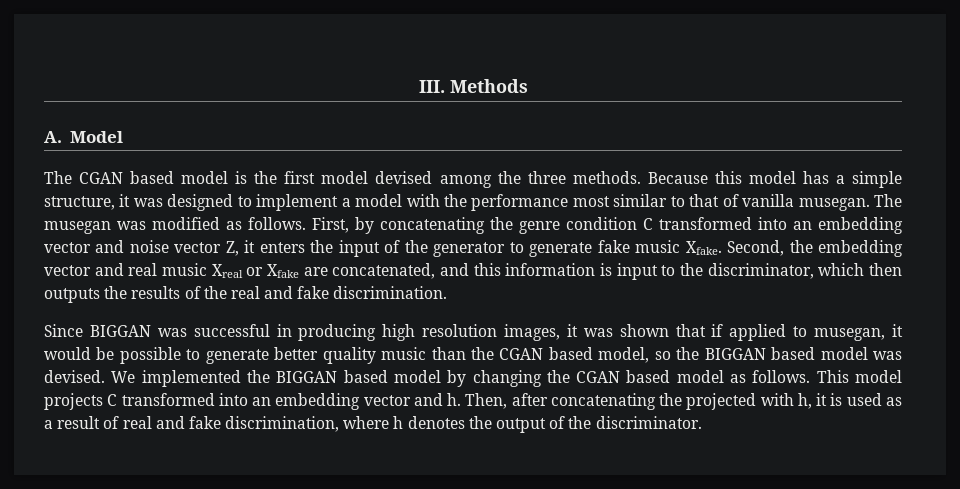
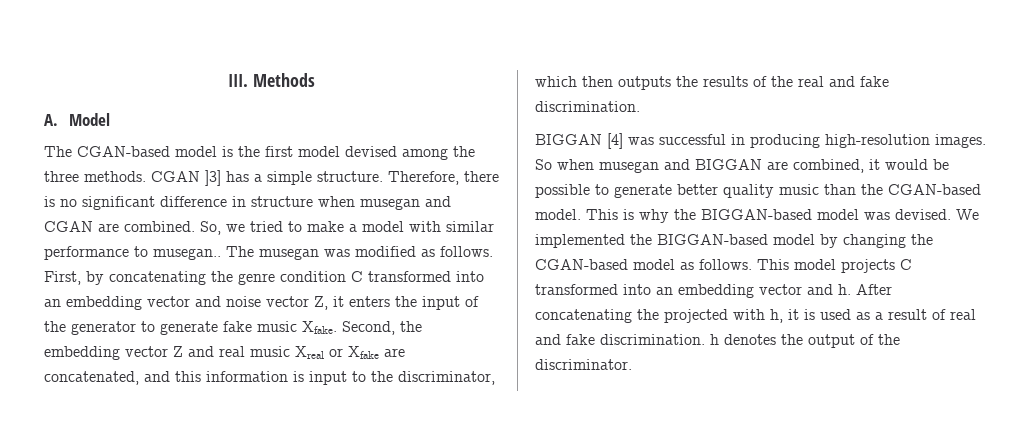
- The CGAN based model is the first model devised among the three methods.
+ The CGAN-based model is the first model devised among the three methods.
- Because this model has a simple structure, it was designed to implement a model with the performance most similar to that of vanilla musegan.
+ CGAN ]3] has a simple structure. Therefore, there is no significant difference in structure when musegan and CGAN are combined. So, we tried to make a model with similar performance to musegan..
- Second, the embedding vector and real music Xreal or Xfake are concatenated, and this information is input to the discriminator, which then outputs the results of the real and fake discrimination.
+ Second, the embedding vector Z and real music Xreal or Xfake are concatenated, and this information is input to the discriminator, which then outputs the results of the real and fake discrimination.
- Since BIGGAN was successful in producing high resolution images, it was shown that if applied to musegan, it would be possible to generate better quality music than the CGAN based model, so the BIGGAN based model was devised.
+ BIGGAN [4] was successful in producing high-resolution images. So when musegan and BIGGAN are combined, it would be possible to generate better quality music than the CGAN-based model. This is why the BIGGAN-based model was devised.
- We implemented the BIGGAN based model by changing the CGAN based model as follows.
+ We implemented the BIGGAN-based model by changing the CGAN-based model as follows.
- Then, after concatenating the projected with h, it is used as a result of real and fake discrimination, where h denotes the output of the discriminator.
+ After concatenating the projected with h, it is used as a result of real and fake discrimination. h denotes the output of the discriminator.

